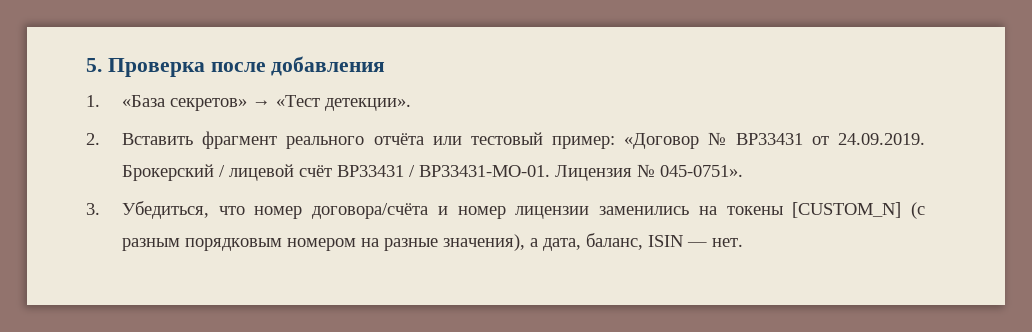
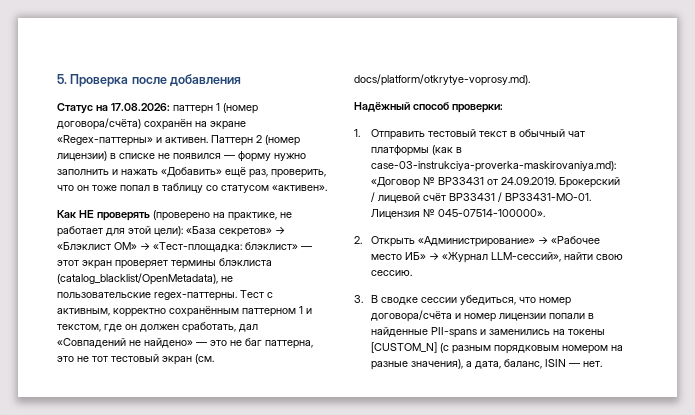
- 1. «База секретов» → «Тест детекции».
- 2. Вставить фрагмент реального отчёта или тестовый пример: «Договор № ВР33431 от 24.09.2019. Брокерский / лицевой счёт ВР33431 / ВР33431-МО-01.
+ Статус на 17.08.2026: паттерн 1 (номер договора/счёта) сохранён на экране «Regex-паттерны» и активен. Паттерн 2 (номер лицензии) в списке не появился — форму нужно заполнить и нажать «Добавить» ещё раз, проверить, что он тоже попал в таблицу со статусом «активен».
+ Как НЕ проверять (проверено на практике, не работает для этой цели): «База секретов» → «Блэклист ОМ» → «Тест-площадка: блэклист» — этот экран проверяет термины блэклиста (catalog_blacklist/OpenMetadata), не пользовательские regex-паттерны. Тест с активным, корректно сохранённым паттерном 1 и текстом, где он должен сработать, дал «Совпадений не найдено» — это не баг паттерна, это не тот тестовый экран (см. docs/platform/otkrytye-voprosy.md).
+ Надёжный способ проверки:
+ 1. Отправить тестовый текст в обычный чат платформы (как в case-03-instrukciya-proverka-maskirovaniya.md): «Договор № ВР33431 от 24.09.2019. Брокерский / лицевой счёт ВР33431 / ВР33431-МО-01.
- Лицензия № 045-0751».
- 3. Убедиться, что номер договора/счёта и номер лицензии заменились на токены [CUSTOM_N] (с разным порядковым номером на разные значения), а дата, баланс, ISIN — нет.
+ Лицензия № 045-07514-100000».
+ 2. Открыть «Администрирование» → «Рабочее место ИБ» → «Журнал LLM-сессий», найти свою сессию.
+ 3. В сводке сессии убедиться, что номер договора/счёта и номер лицензии попали в найденные PII-spans и заменились на токены [CUSTOM_N] (с разным порядковым номером на разные значения), а дата, баланс, ISIN — нет.

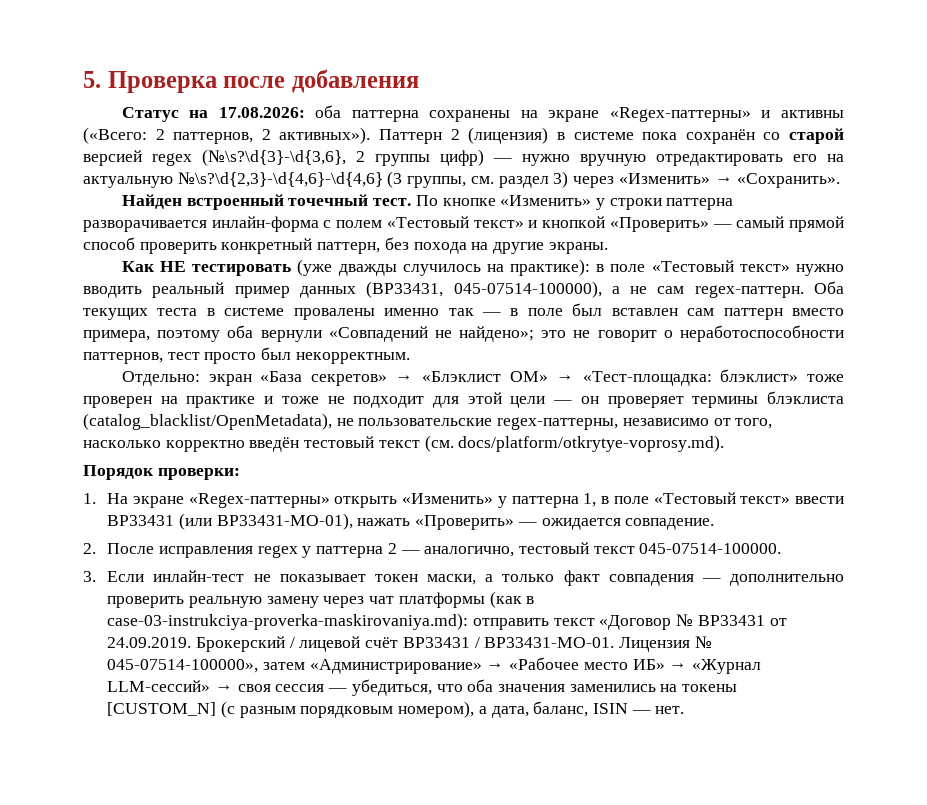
- Статус на 17.08.2026: паттерн 1 (номер договора/счёта) сохранён на экране «Regex-паттерны» и активен. Паттерн 2 (номер лицензии) в списке не появился — форму нужно заполнить и нажать «Добавить» ещё раз, проверить, что он тоже попал в таблицу со статусом «активен».
- Как НЕ проверять (проверено на практике, не работает для этой цели): «База секретов» → «Блэклист ОМ» → «Тест-площадка: блэклист» — этот экран проверяет термины блэклиста (catalog_blacklist/OpenMetadata), не пользовательские regex-паттерны. Тест с активным, корректно сохранённым паттерном 1 и текстом, где он должен сработать, дал «Совпадений не найдено» — это не баг паттерна, это не тот тестовый экран (см. docs/platform/otkrytye-voprosy.md).
+ Статус на 17.08.2026: оба паттерна сохранены на экране «Regex-паттерны» и активны («Всего: 2 паттернов, 2 активных»). Паттерн 2 (лицензия) в системе пока сохранён со старой версией regex (№\s?\d{3}-\d{3,6}, 2 группы цифр) — нужно вручную отредактировать его на актуальную №\s?\d{2,3}-\d{4,6}-\d{4,6} (3 группы, см. раздел 3) через «Изменить» → «Сохранить».
+ Найден встроенный точечный тест. По кнопке «Изменить» у строки паттерна разворачивается инлайн-форма с полем «Тестовый текст» и кнопкой «Проверить» — самый прямой способ проверить конкретный паттерн, без похода на другие экраны.
+ Как НЕ тестировать (уже дважды случилось на практике): в поле «Тестовый текст» нужно вводить реальный пример данных (ВР33431, 045-07514-100000), а не сам regex-паттерн. Оба текущих теста в системе провалены именно так — в поле был вставлен сам паттерн вместо примера, поэтому оба вернули «Совпадений не найдено»; это не говорит о неработоспособности паттернов, тест просто был некорректным.
+ Отдельно: экран «База секретов» → «Блэклист ОМ» → «Тест-площадка: блэклист» тоже проверен на практике и тоже не подходит для этой цели — он проверяет термины блэклиста (catalog_blacklist/OpenMetadata), не пользовательские regex-паттерны, независимо от того, насколько корректно введён тестовый текст (см. docs/platform/otkrytye-voprosy.md).
- Надёжный способ проверки:
+ Порядок проверки:
- 1. Отправить тестовый текст в обычный чат платформы (как в case-03-instrukciya-proverka-maskirovaniya.md): «Договор № ВР33431 от 24.09.2019. Брокерский / лицевой счёт ВР33431 / ВР33431-МО-01.
+ 1. На экране «Regex-паттерны» открыть «Изменить» у паттерна 1, в поле «Тестовый текст» ввести ВР33431 (или ВР33431-МО-01), нажать «Проверить» — ожидается совпадение.
+ 2. После исправления regex у паттерна 2 — аналогично, тестовый текст 045-07514-100000.
+ 3. Если инлайн-тест не показывает токен маски, а только факт совпадения — дополнительно проверить реальную замену через чат платформы (как в case-03-instrukciya-proverka-maskirovaniya.md): отправить текст «Договор № ВР33431 от 24.09.2019. Брокерский / лицевой счёт ВР33431 / ВР33431-МО-01.
- Лицензия № 045-07514-100000».
- 2. Открыть «Администрирование» → «Рабочее место ИБ» → «Журнал LLM-сессий», найти свою сессию.
- 3. В сводке сессии убедиться, что номер договора/счёта и номер лицензии попали в найденные PII-spans и заменились на токены [CUSTOM_N] (с разным порядковым номером на разные значения), а дата, баланс, ISIN — нет.
+ Лицензия № 045-07514-100000», затем «Администрирование» → «Рабочее место ИБ» → «Журнал LLM-сессий» → своя сессия — убедиться, что оба значения заменились на токены [CUSTOM_N] (с разным порядковым номером), а дата, баланс, ISIN — нет.

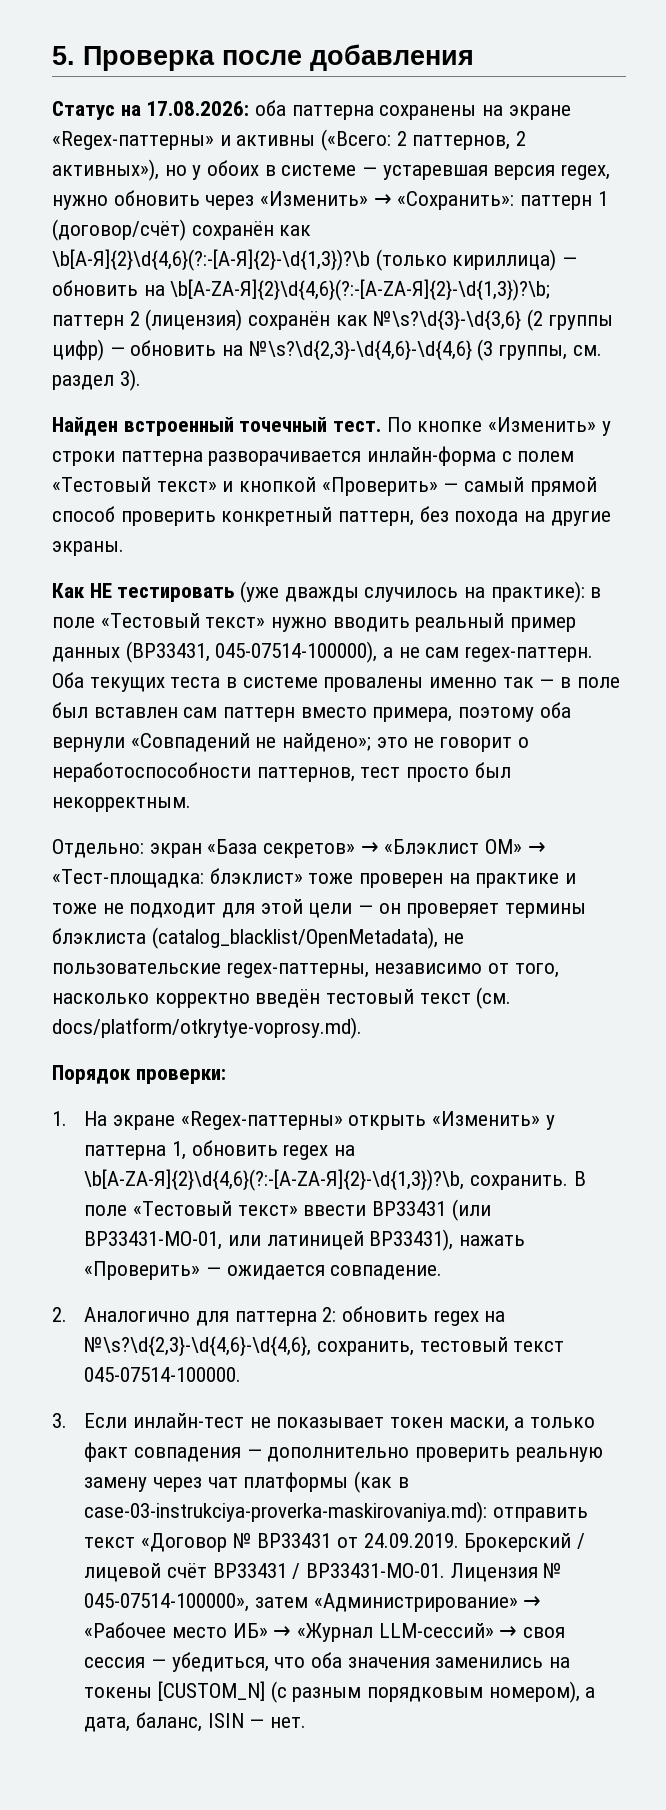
- Статус на 17.08.2026: оба паттерна сохранены на экране «Regex-паттерны» и активны («Всего: 2 паттернов, 2 активных»). Паттерн 2 (лицензия) в системе пока сохранён со старой версией regex (№\s?\d{3}-\d{3,6}, 2 группы цифр) — нужно вручную отредактировать его на актуальную №\s?\d{2,3}-\d{4,6}-\d{4,6} (3 группы, см. раздел 3) через «Изменить» → «Сохранить».
+ Статус на 17.08.2026: оба паттерна сохранены на экране «Regex-паттерны» и активны («Всего: 2 паттернов, 2 активных»), но у обоих в системе — устаревшая версия regex, нужно обновить через «Изменить» → «Сохранить»: паттерн 1 (договор/счёт) сохранён как \b[А-Я]{2}\d{4,6}(?:-[А-Я]{2}-\d{1,3})?\b (только кириллица) — обновить на \b[A-ZА-Я]{2}\d{4,6}(?:-[A-ZА-Я]{2}-\d{1,3})?\b; паттерн 2 (лицензия) сохранён как №\s?\d{3}-\d{3,6} (2 группы цифр) — обновить на №\s?\d{2,3}-\d{4,6}-\d{4,6} (3 группы, см. раздел 3).
- 1. На экране «Regex-паттерны» открыть «Изменить» у паттерна 1, в поле «Тестовый текст» ввести ВР33431 (или ВР33431-МО-01), нажать «Проверить» — ожидается совпадение.
+ 1. На экране «Regex-паттерны» открыть «Изменить» у паттерна 1, обновить regex на \b[A-ZА-Я]{2}\d{4,6}(?:-[A-ZА-Я]{2}-\d{1,3})?\b, сохранить. В поле «Тестовый текст» ввести ВР33431 (или ВР33431-МО-01, или латиницей BP33431), нажать «Проверить» — ожидается совпадение.
- 2. После исправления regex у паттерна 2 — аналогично, тестовый текст 045-07514-100000.
+ 2. Аналогично для паттерна 2: обновить regex на №\s?\d{2,3}-\d{4,6}-\d{4,6}, сохранить, тестовый текст 045-07514-100000.

